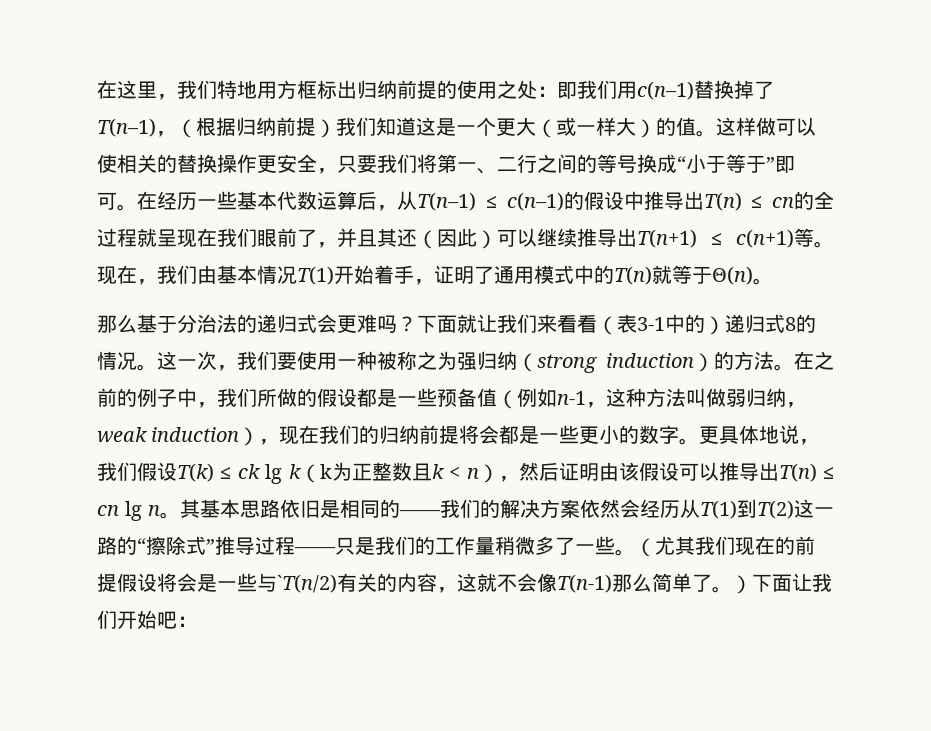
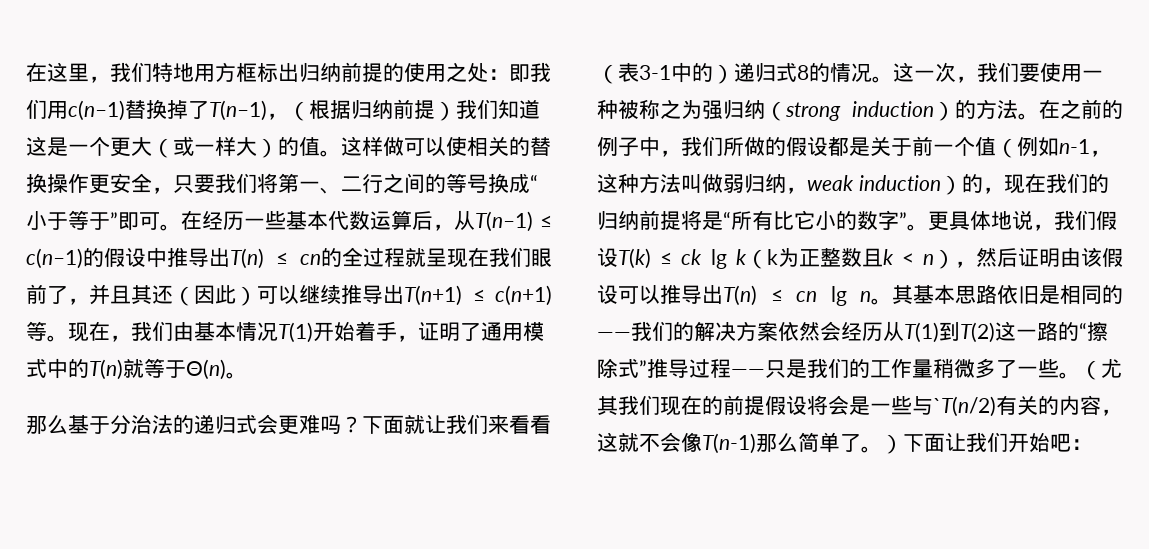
- 在之前的例子中，我们所做的假设都是一些预备值（例如n-1，这种方法叫做弱归纳，weak induction），现在我们的归纳前提将会都是一些更小的数字。
+ 在之前的例子中，我们所做的假设都是关于前一个值（例如n-1，这种方法叫做弱归纳，weak induction）的，现在我们的归纳前提将是“所有比它小的数字”。

